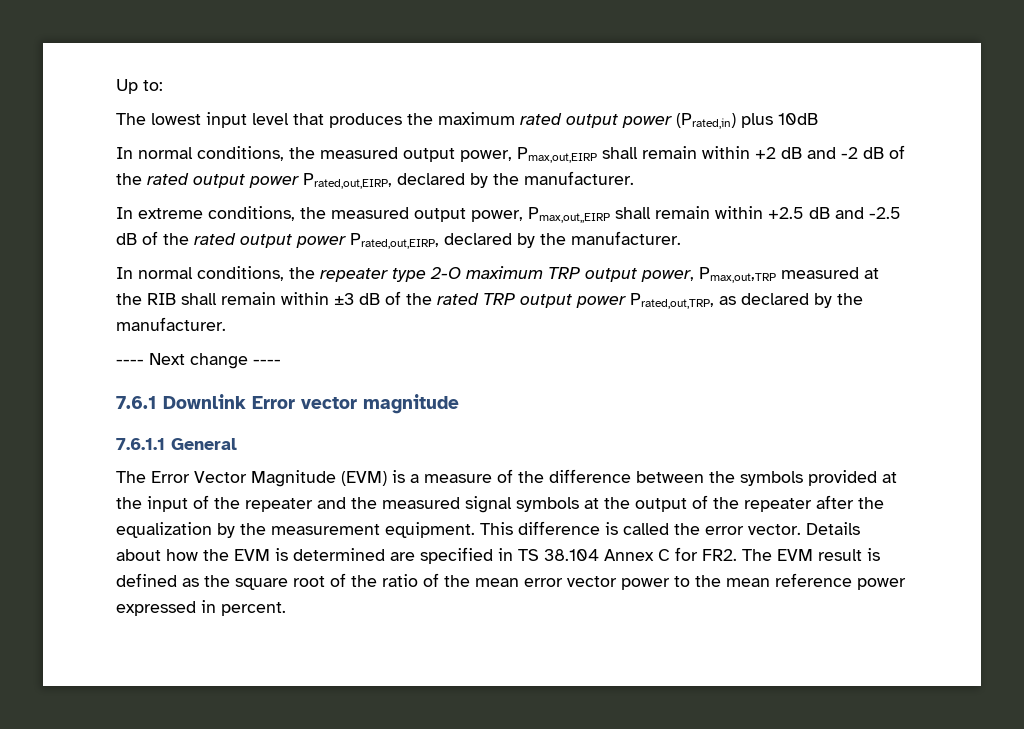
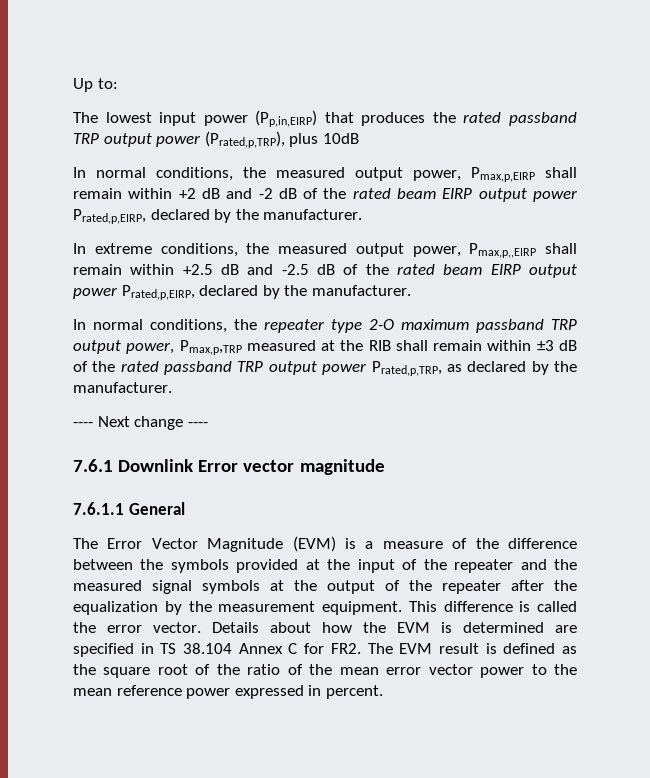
- The lowest input level that produces the maximum rated output power (Prated,in) plus 10dB
+ The lowest input power (Pp,in,EIRP) that produces the rated passband TRP output power (Prated,p,TRP), plus 10dB
- In normal conditions, the measured output power, Pmax,out,EIRP shall remain within +2 dB and -2 dB of the rated output power Prated,out,EIRP, declared by the manufacturer.
+ In normal conditions, the measured output power, Pmax,p,EIRP shall remain within +2 dB and -2 dB of the rated beam EIRP output power Prated,p,EIRP, declared by the manufacturer.
- In extreme conditions, the measured output power, Pmax,out,,EIRP shall remain within +2.5 dB and -2.5 dB of the rated output power Prated,out,EIRP, declared by the manufacturer.
+ In extreme conditions, the measured output power, Pmax,p,,EIRP shall remain within +2.5 dB and -2.5 dB of the rated beam EIRP output power Prated,p,EIRP, declared by the manufacturer.
- In normal conditions, the repeater type 2-O maximum TRP output power, Pmax,out,TRP measured at the RIB shall remain within ±3 dB of the rated TRP output power Prated,out,TRP, as declared by the manufacturer.
+ In normal conditions, the repeater type 2-O maximum passband TRP output power, Pmax,p,TRP measured at the RIB shall remain within ±3 dB of the rated passband TRP output power Prated,p,TRP, as declared by the manufacturer.

